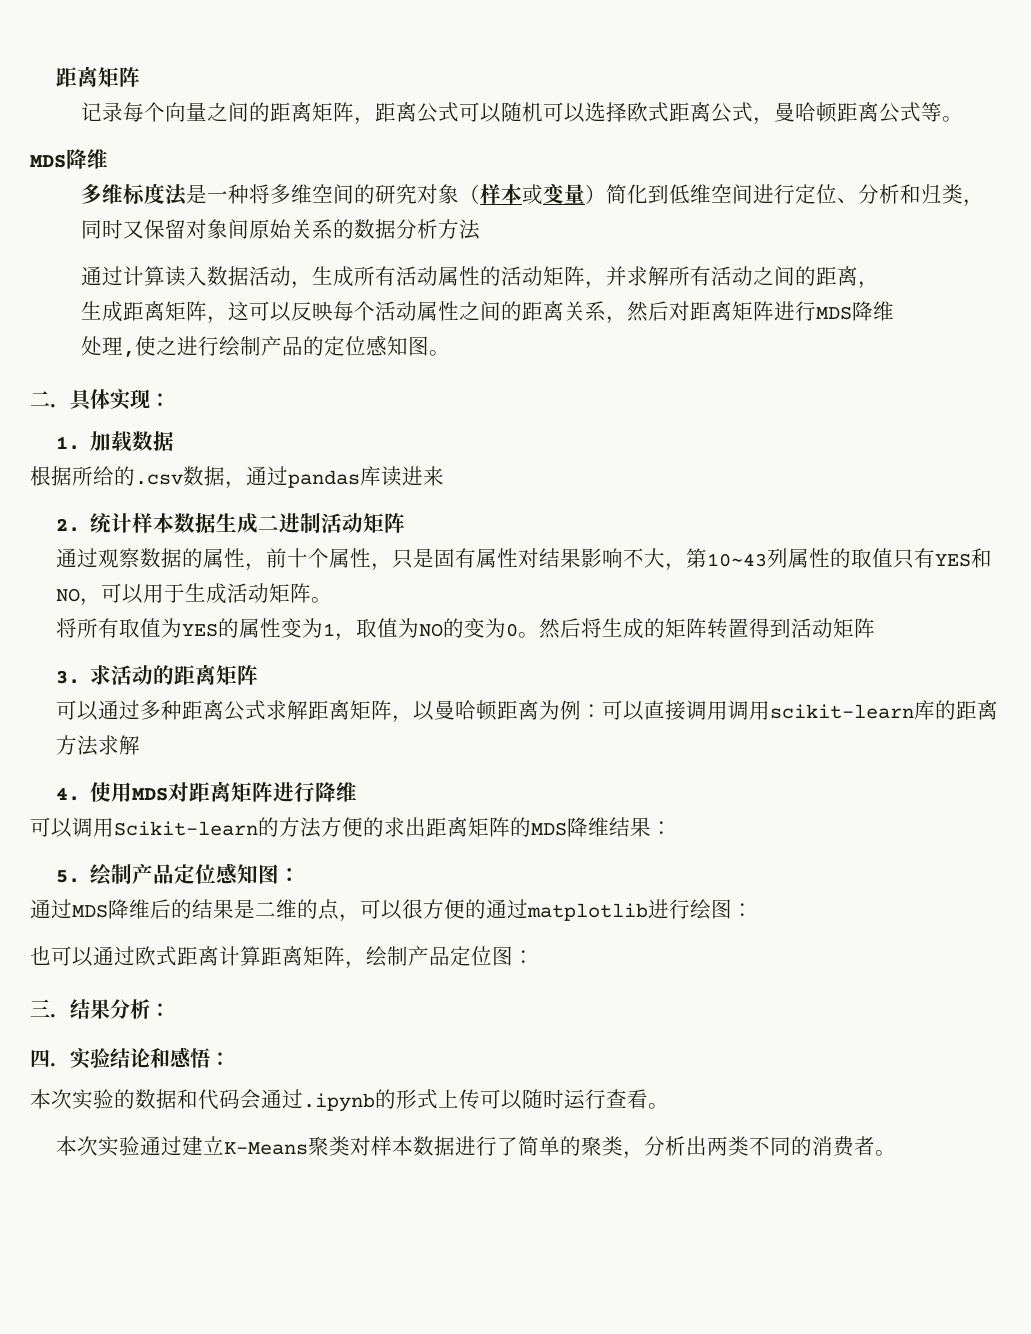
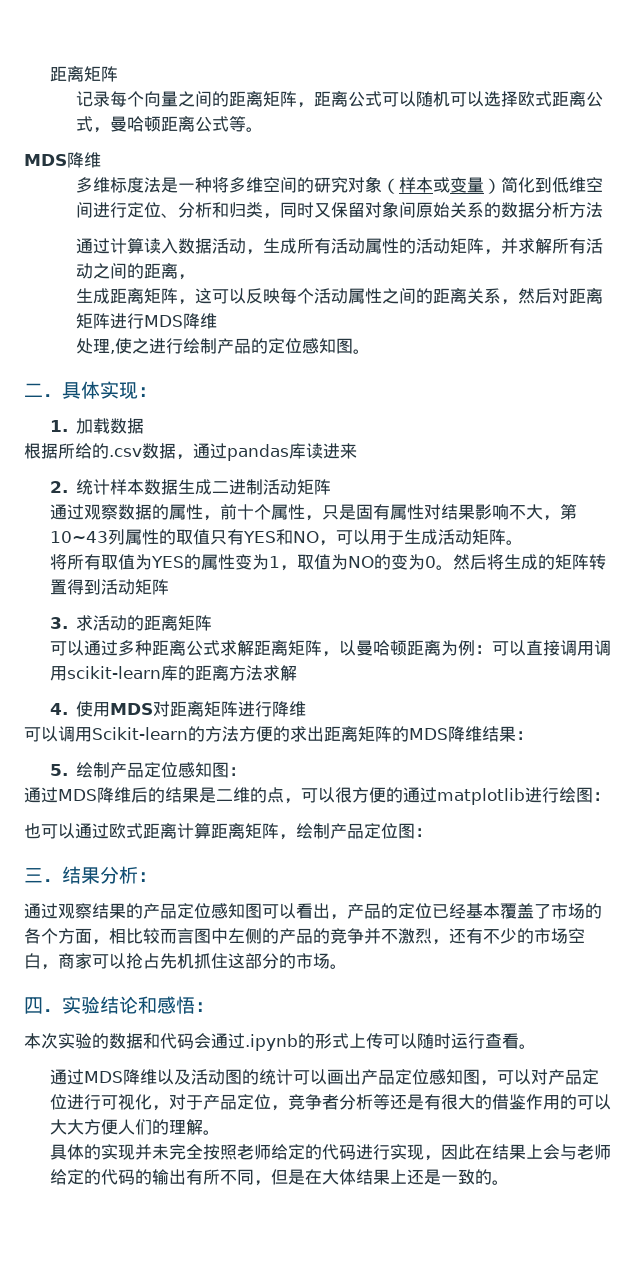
+ 通过观察结果的产品定位感知图可以看出，产品的定位已经基本覆盖了市场的各个方面，相比较而言图中左侧的产品的竞争并不激烈，还有不少的市场空白，商家可以抢占先机抓住这部分的市场。
- 本次实验通过建立K-Means聚类对样本数据进行了简单的聚类，分析出两类不同的消费者。
+ 通过MDS降维以及活动图的统计可以画出产品定位感知图，可以对产品定位进行可视化，对于产品定位，竞争者分析等还是有很大的借鉴作用的可以大大方便人们的理解。
+ 具体的实现并未完全按照老师给定的代码进行实现，因此在结果上会与老师给定的代码的输出有所不同，但是在大体结果上还是一致的。

